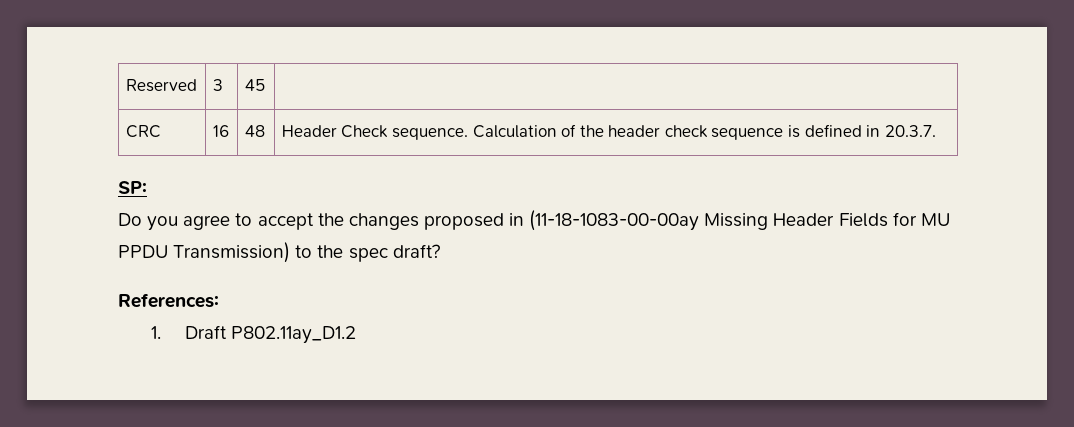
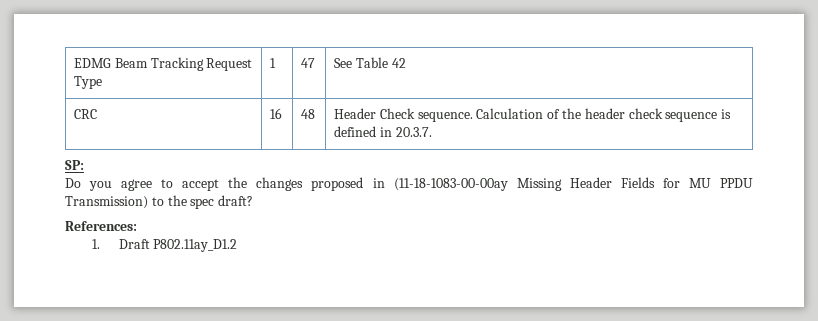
- Reserved | 3 | 45 |
+ EDMG Beam Tracking Request Type | 1 | 47 | See Table 42

